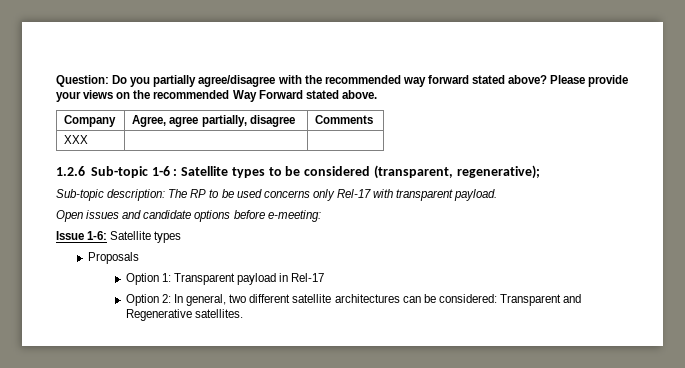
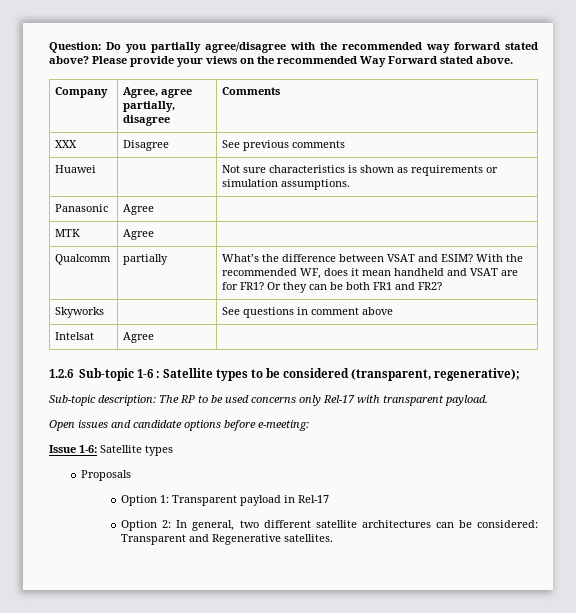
- XXX | |
+ XXX | Disagree | See previous comments
+ Huawei | | Not sure characteristics is shown as requirements or simulation assumptions.
+ Panasonic | Agree |
+ MTK | Agree |
+ Qualcomm | partially | What’s the difference between VSAT and ESIM? With the recommended WF, does it mean handheld and VSAT are for FR1? Or they can be both FR1 and FR2?
+ Skyworks | | See questions in comment above
+ Intelsat | Agree |

